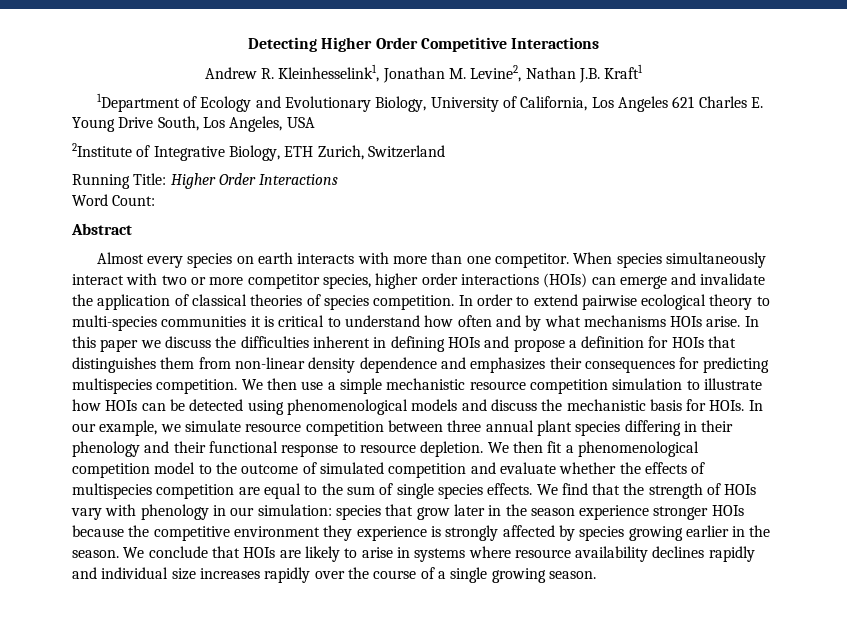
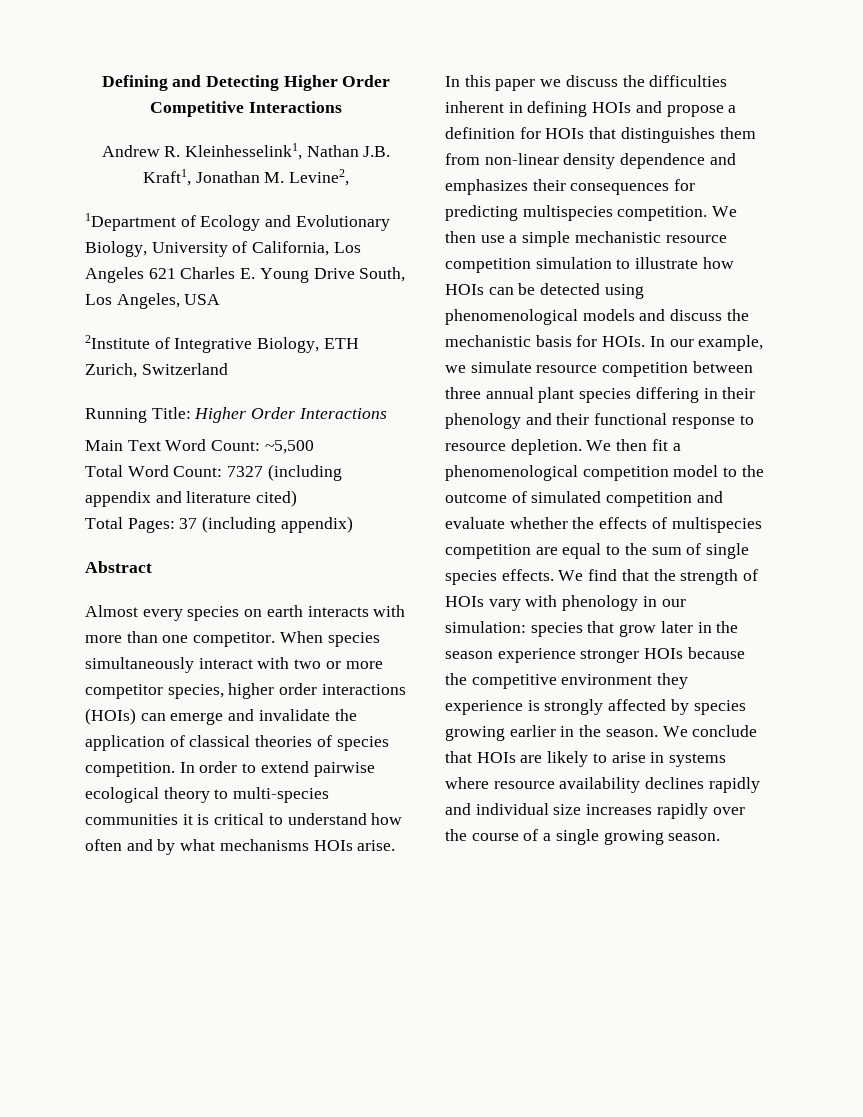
- Detecting Higher Order Competitive Interactions
+ Defining and Detecting Higher Order Competitive Interactions
- Andrew R. Kleinhesselink1, Jonathan M. Levine2, Nathan J.B. Kraft1
+ Andrew R. Kleinhesselink1, Nathan J.B. Kraft1, Jonathan M. Levine2,
- Word Count:
+ Main Text Word Count: ~5,500
+ Total Word Count: 7327 (including appendix and literature cited)
+ Total Pages: 37 (including appendix)

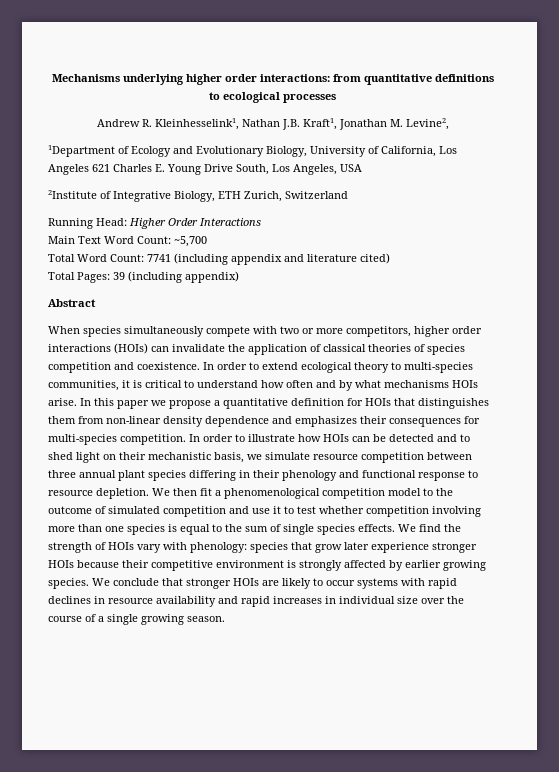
- Defining and Detecting Higher Order Competitive Interactions
+ Mechanisms underlying higher order interactions: from quantitative definitions to ecological processes
- Running Title: Higher Order Interactions
+ Running Head: Higher Order Interactions
- Main Text Word Count: ~5,500
+ Main Text Word Count: ~5,700
- Total Word Count: 7327 (including appendix and literature cited)
+ Total Word Count: 7741 (including appendix and literature cited)
- Total Pages: 37 (including appendix)
+ Total Pages: 39 (including appendix)
- Almost every species on earth interacts with more than one competitor. When species simultaneously interact with two or more competitor species, higher order interactions (HOIs) can emerge and invalidate the application of classical theories of species competition.
+ When species simultaneously compete with two or more competitors, higher order interactions (HOIs) can invalidate the application of classical theories of species competition and coexistence.
- In order to extend pairwise ecological theory to multi-species communities it is critical to understand how often and by what mechanisms HOIs arise.
+ In order to extend ecological theory to multi-species communities, it is critical to understand how often and by what mechanisms HOIs arise.
- In this paper we discuss the difficulties inherent in defining HOIs and propose a definition for HOIs that distinguishes them from non-linear density dependence and emphasizes their consequences for predicting multispecies competition. We then use a simple mechanistic resource competition simulation to illustrate how HOIs can be detected using phenomenological models and discuss the mechanistic basis for HOIs. In our example, we simulate resource competition between three annual plant species differing in their phenology and their functional response to resource depletion.
+ In this paper we propose a quantitative definition for HOIs that distinguishes them from non-linear density dependence and emphasizes their consequences for multi-species competition. In order to illustrate how HOIs can be detected and to shed light on their mechanistic basis, we simulate resource competition between three annual plant species differing in their phenology and functional response to resource depletion.
- We then fit a phenomenological competition model to the outcome of simulated competition and evaluate whether the effects of multispecies competition are equal to the sum of single species effects.
+ We then fit a phenomenological competition model to the outcome of simulated competition and use it to test whether competition involving more than one species is equal to the sum of single species effects.
- We find that the strength of HOIs vary with phenology in our simulation: species that grow later in the season experience stronger HOIs because the competitive environment they experience is strongly affected by species growing earlier in the season.
+ We find the strength of HOIs vary with phenology: species that grow later experience stronger HOIs because their competitive environment is strongly affected by earlier growing species.
- We conclude that HOIs are likely to arise in systems where resource availability declines rapidly and individual size increases rapidly over the course of a single growing season.
+ We conclude that stronger HOIs are likely to occur systems with rapid declines in resource availability and rapid increases in individual size over the course of a single growing season.

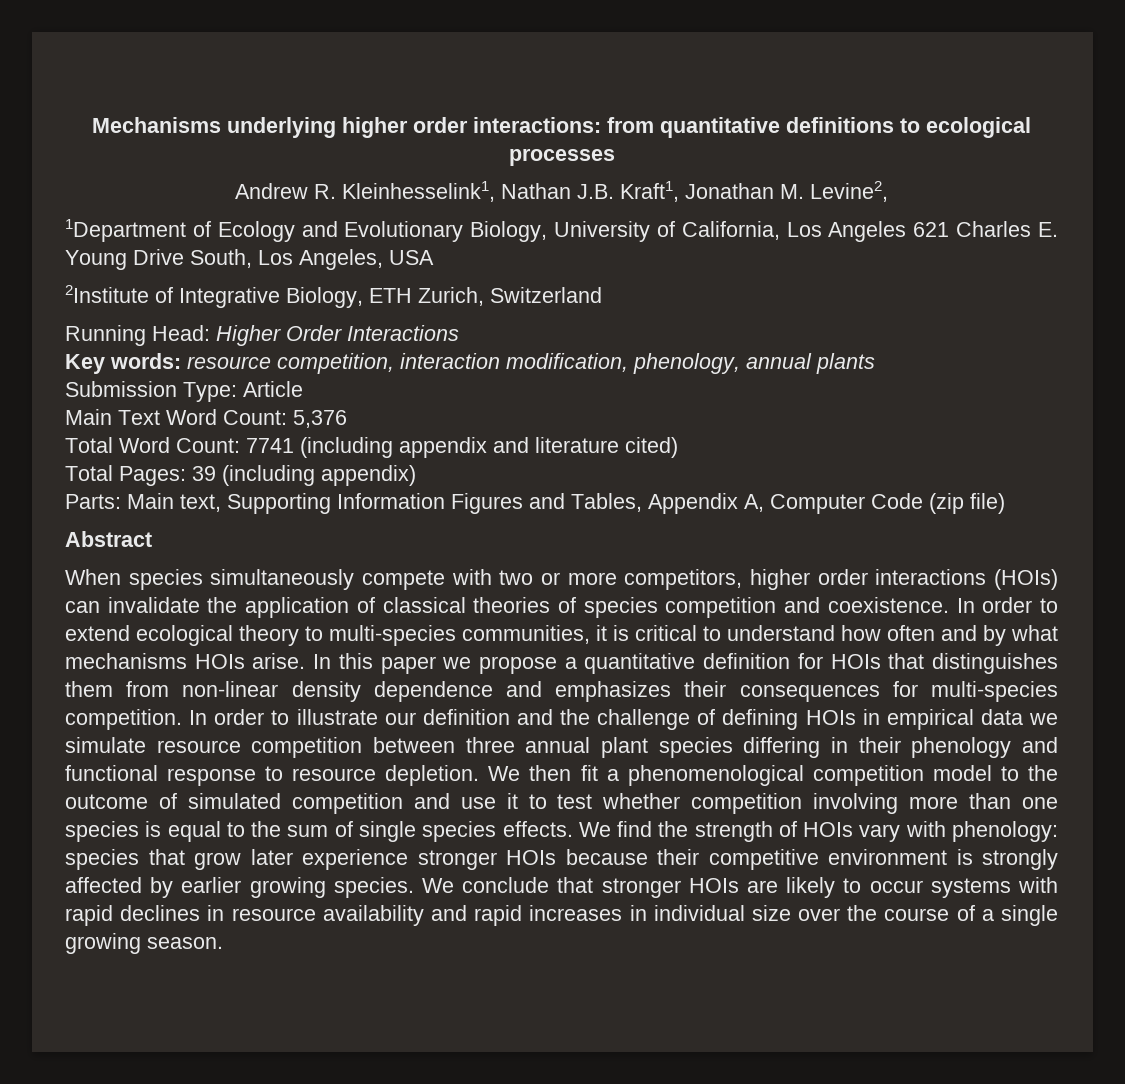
+ Key words: resource competition, interaction modification, phenology, annual plants
+ Submission Type: Article
- Main Text Word Count: ~5,700
+ Main Text Word Count: 5,376
+ Parts: Main text, Supporting Information Figures and Tables, Appendix A, Computer Code (zip file)
- In order to illustrate how HOIs can be detected and to shed light on their mechanistic basis, we simulate resource competition between three annual plant species differing in their phenology and functional response to resource depletion.
+ In order to illustrate our definition and the challenge of defining HOIs in empirical data we simulate resource competition between three annual plant species differing in their phenology and functional response to resource depletion.

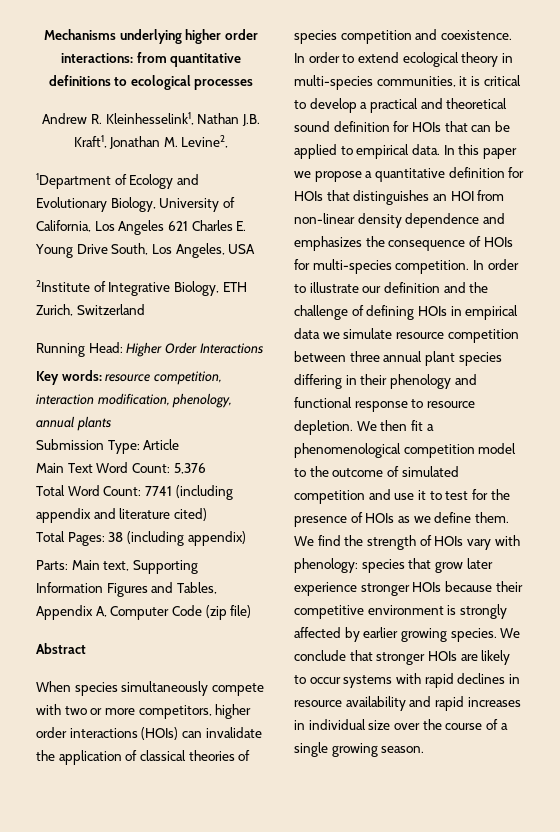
- Total Pages: 39 (including appendix)
+ Total Pages: 38 (including appendix)
- In order to extend ecological theory to multi-species communities, it is critical to understand how often and by what mechanisms HOIs arise.
+ In order to extend ecological theory in multi-species communities, it is critical to develop a practical and theoretical sound definition for HOIs that can be applied to empirical data.
- In this paper we propose a quantitative definition for HOIs that distinguishes them from non-linear density dependence and emphasizes their consequences for multi-species competition.
+ In this paper we propose a quantitative definition for HOIs that distinguishes an HOI from non-linear density dependence and emphasizes the consequence of HOIs for multi-species competition.
- We then fit a phenomenological competition model to the outcome of simulated competition and use it to test whether competition involving more than one species is equal to the sum of single species effects.
+ We then fit a phenomenological competition model to the outcome of simulated competition and use it to test for the presence of HOIs as we define them.

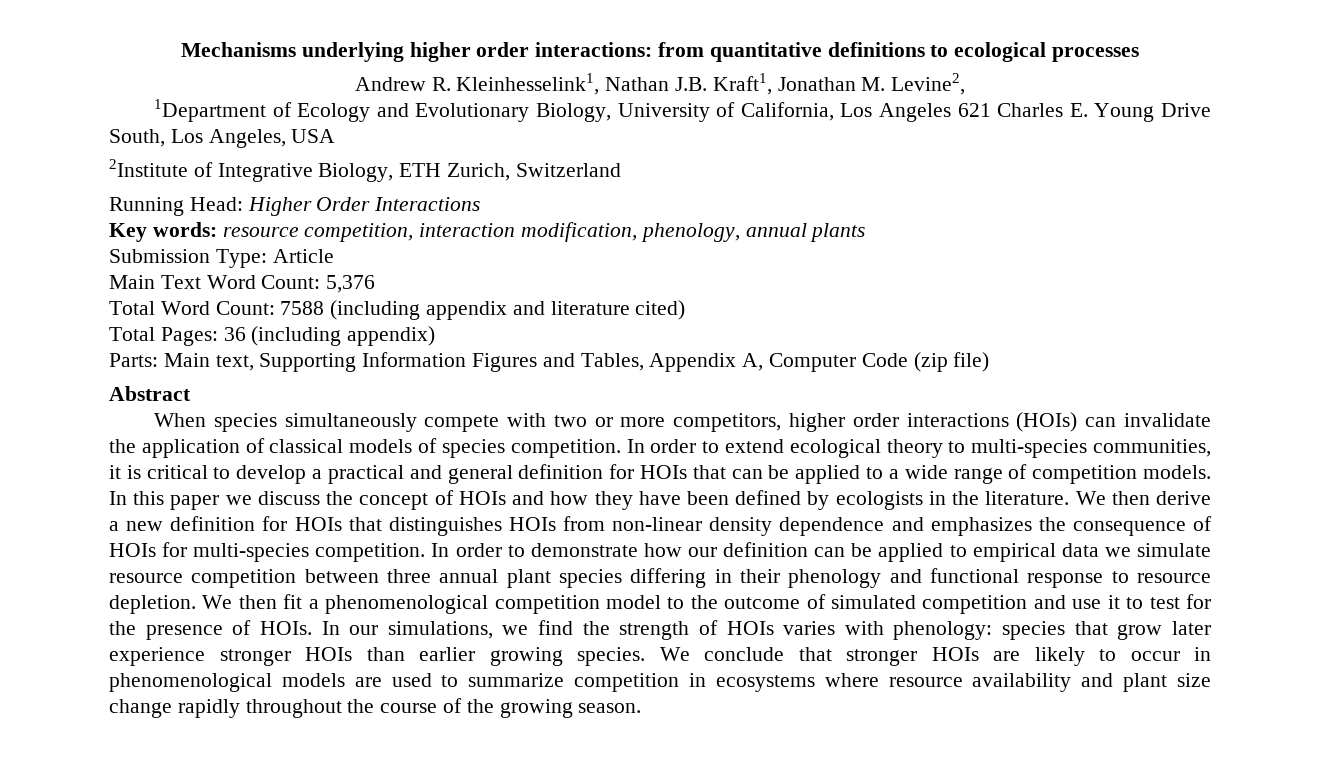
- Total Word Count: 7741 (including appendix and literature cited)
+ Total Word Count: 7588 (including appendix and literature cited)
- Total Pages: 38 (including appendix)
+ Total Pages: 36 (including appendix)
- When species simultaneously compete with two or more competitors, higher order interactions (HOIs) can invalidate the application of classical theories of species competition and coexistence.
+ When species simultaneously compete with two or more competitors, higher order interactions (HOIs) can invalidate the application of classical models of species competition.
- In order to extend ecological theory in multi-species communities, it is critical to develop a practical and theoretical sound definition for HOIs that can be applied to empirical data. In this paper we propose a quantitative definition for HOIs that distinguishes an HOI from non-linear density dependence and emphasizes the consequence of HOIs for multi-species competition.
+ In order to extend ecological theory to multi-species communities, it is critical to develop a practical and general definition for HOIs that can be applied to a wide range of competition models. In this paper we discuss the concept of HOIs and how they have been defined by ecologists in the literature. We then derive a new definition for HOIs that distinguishes HOIs from non-linear density dependence and emphasizes the consequence of HOIs for multi-species competition.
- In order to illustrate our definition and the challenge of defining HOIs in empirical data we simulate resource competition between three annual plant species differing in their phenology and functional response to resource depletion.
+ In order to demonstrate how our definition can be applied to empirical data we simulate resource competition between three annual plant species differing in their phenology and functional response to resource depletion.
- We then fit a phenomenological competition model to the outcome of simulated competition and use it to test for the presence of HOIs as we define them. We find the strength of HOIs vary with phenology: species that grow later experience stronger HOIs because their competitive environment is strongly affected by earlier growing species.
+ We then fit a phenomenological competition model to the outcome of simulated competition and use it to test for the presence of HOIs. In our simulations, we find the strength of HOIs varies with phenology: species that grow later experience stronger HOIs than earlier growing species.
- We conclude that stronger HOIs are likely to occur systems with rapid declines in resource availability and rapid increases in individual size over the course of a single growing season.
+ We conclude that stronger HOIs are likely to occur in phenomenological models are used to summarize competition in ecosystems where resource availability and plant size change rapidly throughout the course of the growing season.

